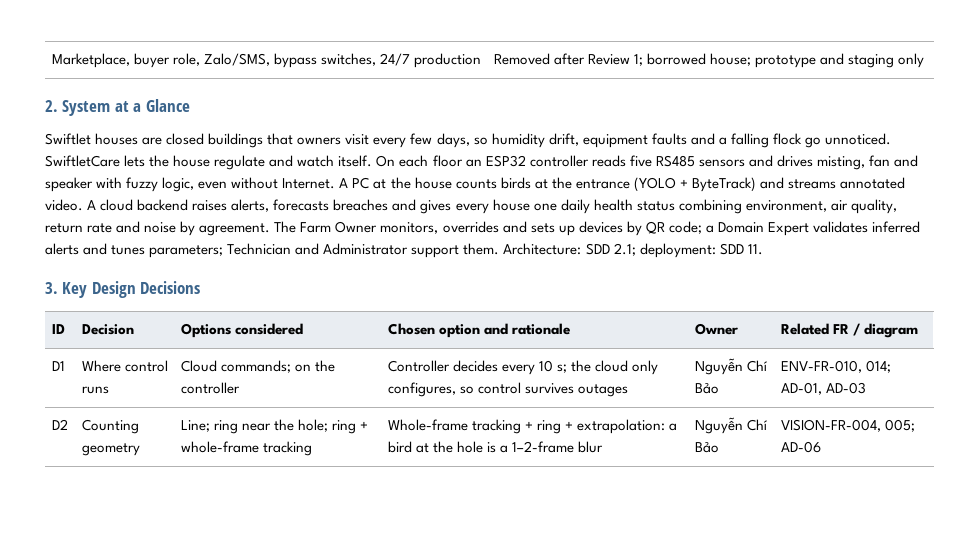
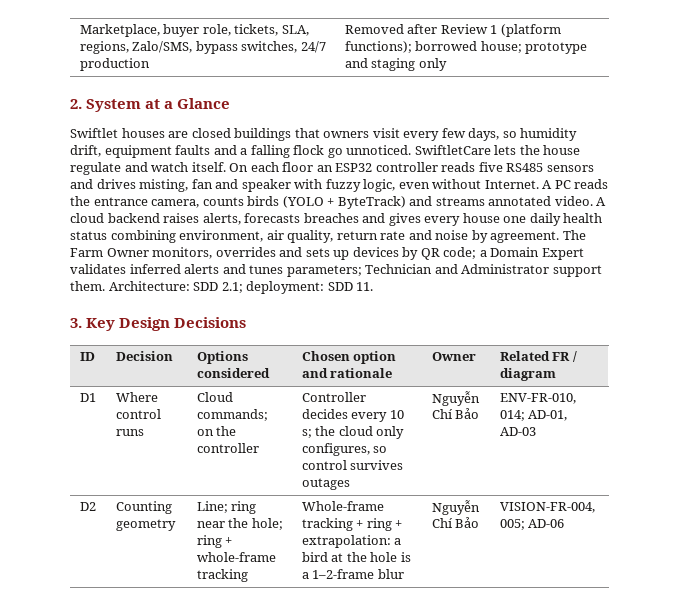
- Marketplace, buyer role, Zalo/SMS, bypass switches, 24/7 production | Removed after Review 1; borrowed house; prototype and staging only
+ Marketplace, buyer role, tickets, SLA, regions, Zalo/SMS, bypass switches, 24/7 production | Removed after Review 1 (platform functions); borrowed house; prototype and staging only
- A PC at the house counts birds at the entrance (YOLO + ByteTrack) and streams annotated video.
+ A PC reads the entrance camera, counts birds (YOLO + ByteTrack) and streams annotated video.

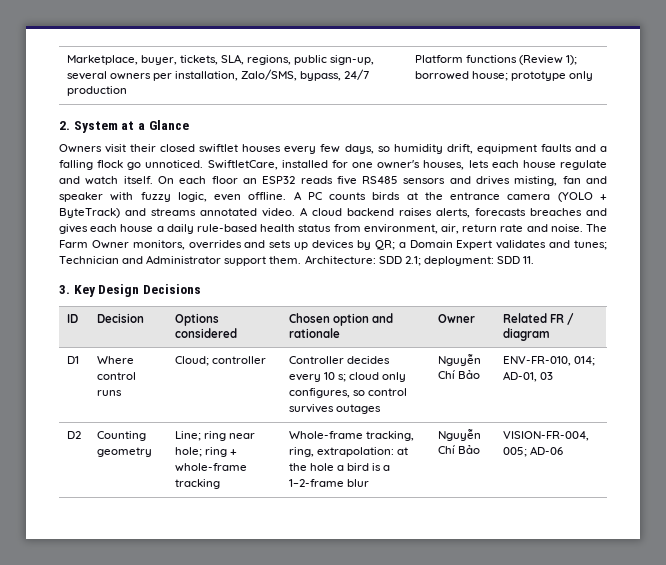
- Marketplace, buyer role, tickets, SLA, regions, Zalo/SMS, bypass switches, 24/7 production | Removed after Review 1 (platform functions); borrowed house; prototype and staging only
+ Marketplace, buyer, tickets, SLA, regions, public sign-up, several owners per installation, Zalo/SMS, bypass, 24/7 production | Platform functions (Review 1); borrowed house; prototype only
- Swiftlet houses are closed buildings that owners visit every few days, so humidity drift, equipment faults and a falling flock go unnoticed.
+ Owners visit their closed swiftlet houses every few days, so humidity drift, equipment faults and a falling flock go unnoticed.
- SwiftletCare lets the house regulate and watch itself.
+ SwiftletCare, installed for one owner's houses, lets each house regulate and watch itself.
- On each floor an ESP32 controller reads five RS485 sensors and drives misting, fan and speaker with fuzzy logic, even without Internet. A PC reads the entrance camera, counts birds (YOLO + ByteTrack) and streams annotated video.
+ On each floor an ESP32 reads five RS485 sensors and drives misting, fan and speaker with fuzzy logic, even offline. A PC counts birds at the entrance camera (YOLO + ByteTrack) and streams annotated video.
- A cloud backend raises alerts, forecasts breaches and gives every house one daily health status combining environment, air quality, return rate and noise by agreement.
+ A cloud backend raises alerts, forecasts breaches and gives each house a daily rule-based health status from environment, air, return rate and noise.
- The Farm Owner monitors, overrides and sets up devices by QR code; a Domain Expert validates inferred alerts and tunes parameters; Technician and Administrator support them.
+ The Farm Owner monitors, overrides and sets up devices by QR; a Domain Expert validates and tunes; Technician and Administrator support them.
- D1 | Where control runs | Cloud commands; on the controller | Controller decides every 10 s; the cloud only configures, so control survives outages | Nguyễn Chí Bảo | ENV-FR-010, 014; AD-01, AD-03
+ D1 | Where control runs | Cloud; controller | Controller decides every 10 s; cloud only configures, so control survives outages | Nguyễn Chí Bảo | ENV-FR-010, 014; AD-01, 03
- D2 | Counting geometry | Line; ring near the hole; ring + whole-frame tracking | Whole-frame tracking + ring + extrapolation: a bird at the hole is a 1–2-frame blur | Nguyễn Chí Bảo | VISION-FR-004, 005; AD-06
+ D2 | Counting geometry | Line; ring near hole; ring + whole-frame tracking | Whole-frame tracking, ring, extrapolation: at the hole a bird is a 1–2-frame blur | Nguyễn Chí Bảo | VISION-FR-004, 005; AD-06

